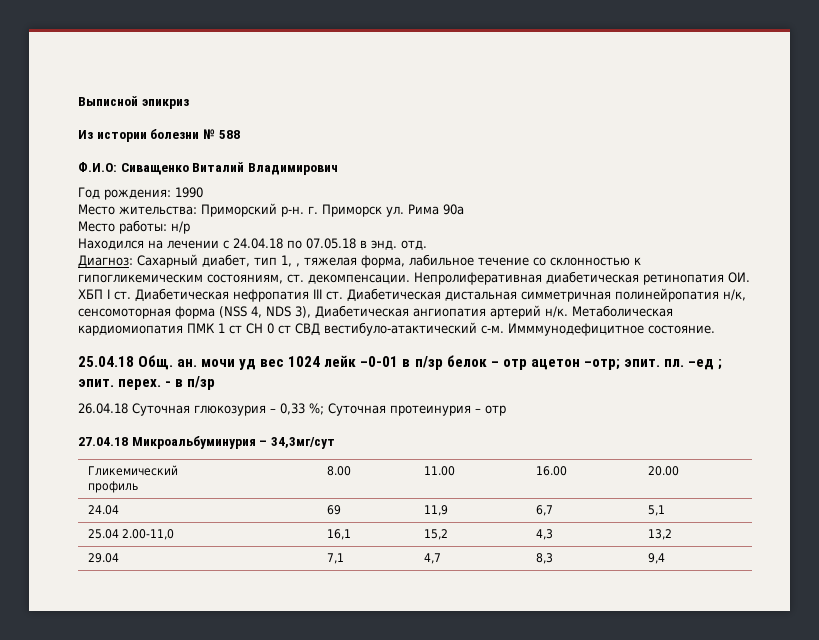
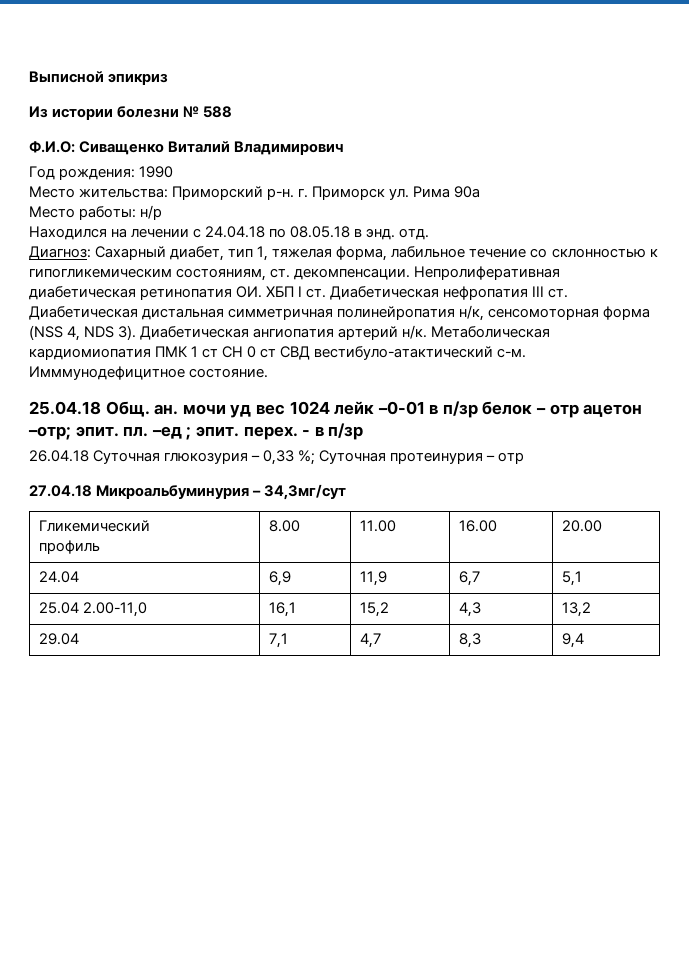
- Находился на лечении с 24.04.18 по 07.05.18 в энд. отд.
+ Находился на лечении с 24.04.18 по 08.05.18 в энд. отд.
- Диагноз: Сахарный диабет, тип 1, , тяжелая форма, лабильное течение со склонностью к гипогликемическим состояниям, ст. декомпенсации.
+ Диагноз: Сахарный диабет, тип 1, тяжелая форма, лабильное течение со склонностью к гипогликемическим состояниям, ст. декомпенсации.
- Непролиферативная диабетическая ретинопатия ОИ. ХБП I ст. Диабетическая нефропатия III ст. Диабетическая дистальная симметричная полинейропатия н/к, сенсомоторная форма (NSS 4, NDS 3), Диабетическая ангиопатия артерий н/к.
+ Непролиферативная диабетическая ретинопатия ОИ. ХБП I ст. Диабетическая нефропатия III ст. Диабетическая дистальная симметричная полинейропатия н/к, сенсомоторная форма (NSS 4, NDS 3). Диабетическая ангиопатия артерий н/к.
- 24.04 | 69 | 11,9 | 6,7 | 5,1
+ 24.04 | 6,9 | 11,9 | 6,7 | 5,1

